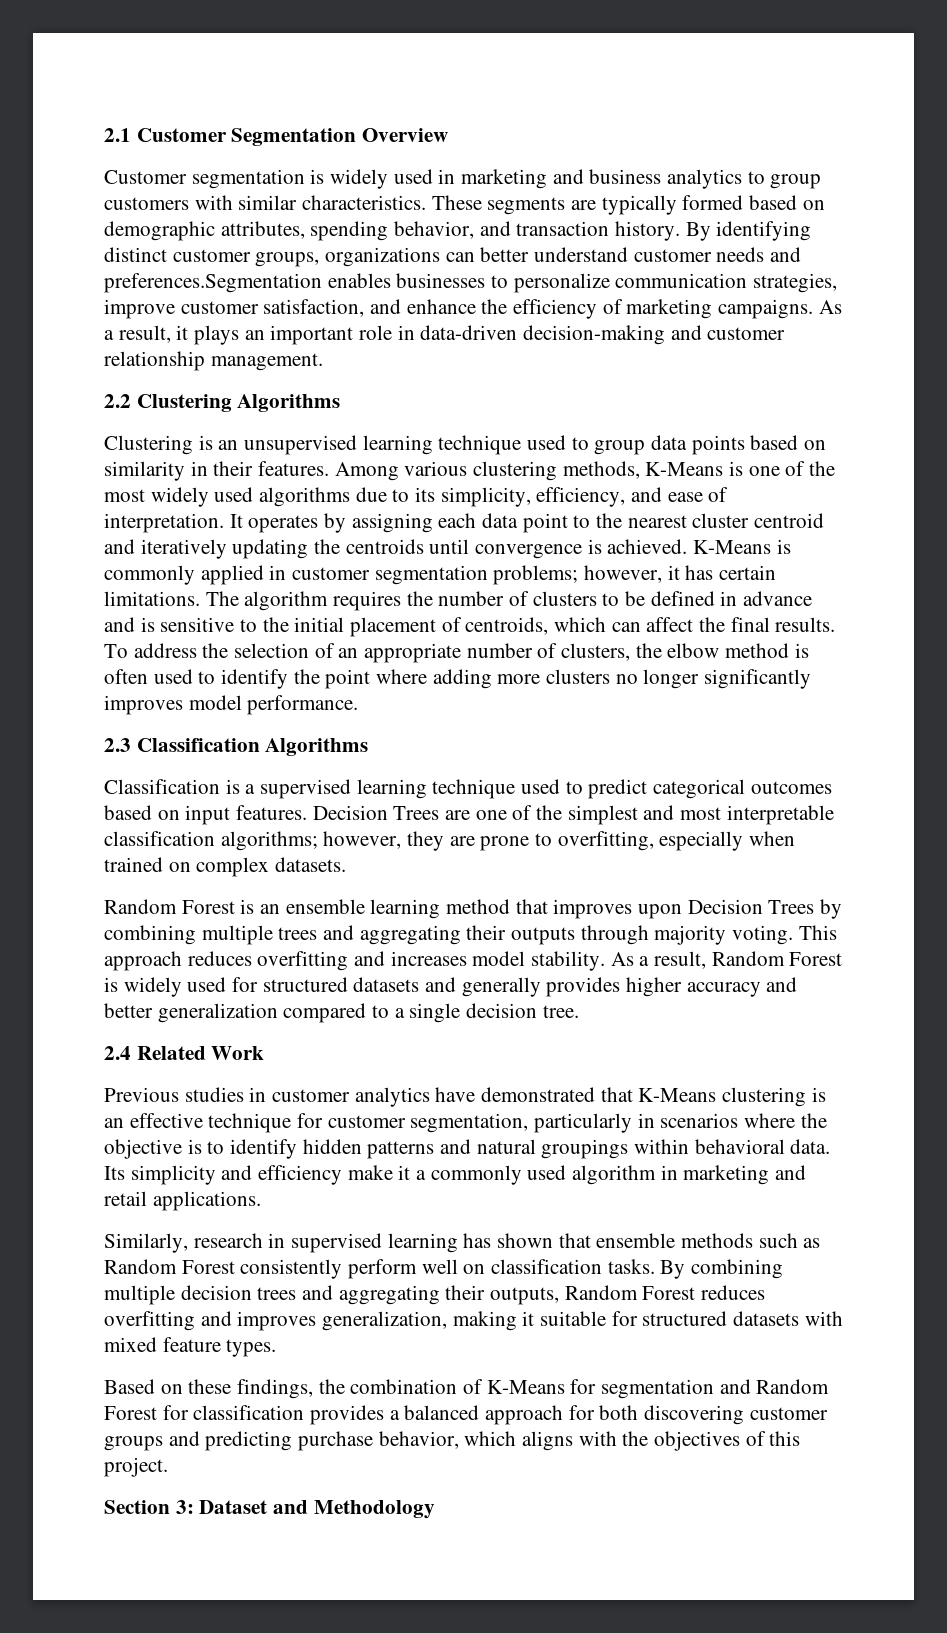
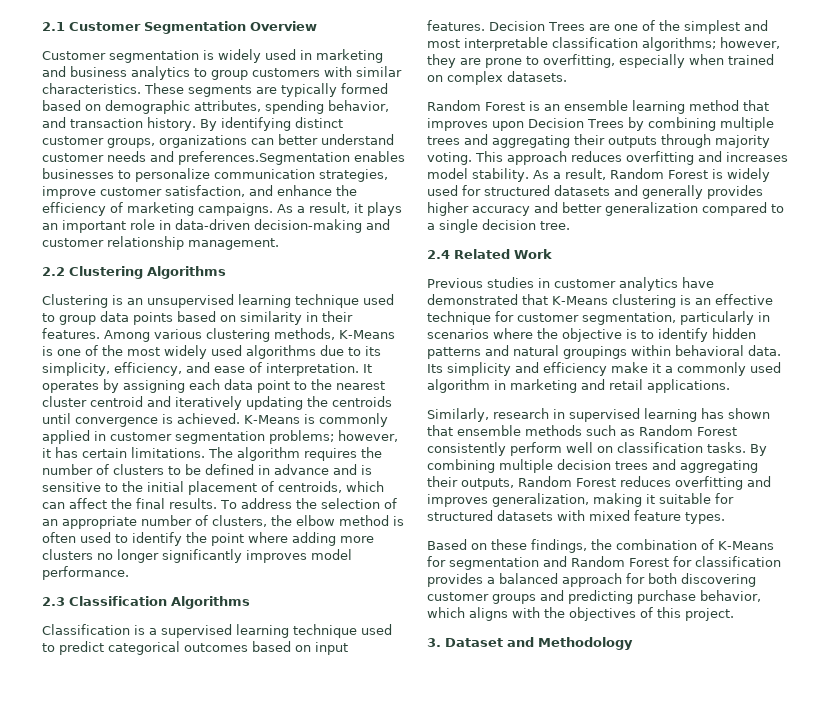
- Section 3: Dataset and Methodology
+ 3. Dataset and Methodology

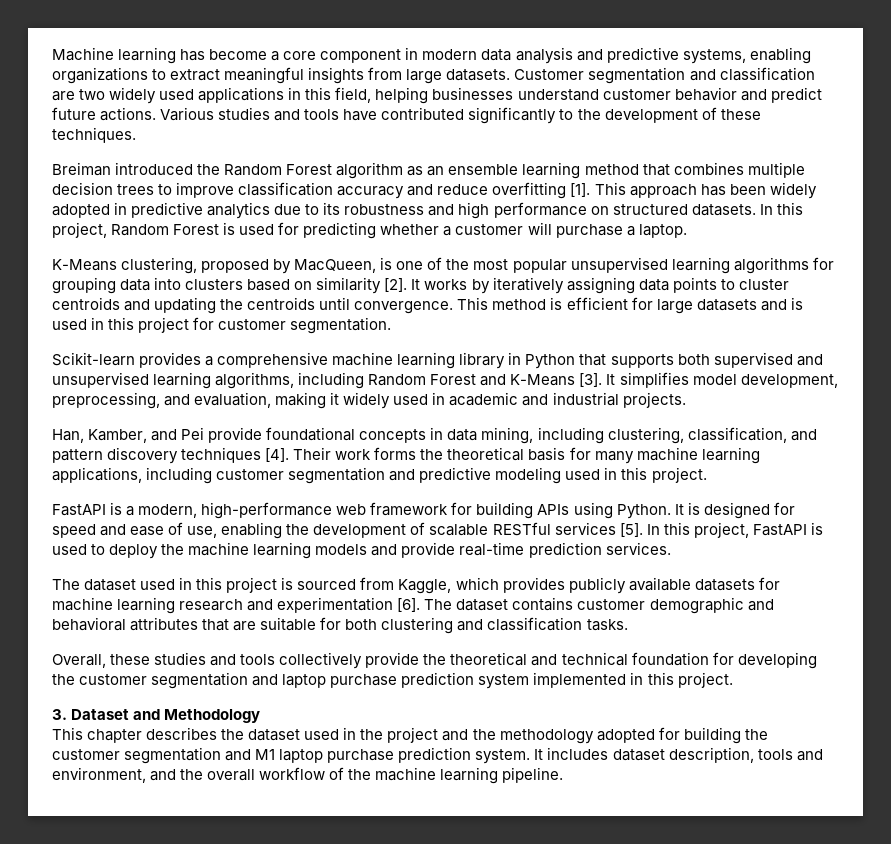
- 2.1 Customer Segmentation Overview
- Customer segmentation is widely used in marketing and business analytics to group customers with similar characteristics. These segments are typically formed based on demographic attributes, spending behavior, and transaction history. By identifying distinct customer groups, organizations can better understand customer needs and preferences.Segmentation enables businesses to personalize communication strategies, improve customer satisfaction, and enhance the efficiency of marketing campaigns. As a result, it plays an important role in data-driven decision-making and customer relationship management.
- 2.2 Clustering Algorithms
- Clustering is an unsupervised learning technique used to group data points based on similarity in their features. Among various clustering methods, K-Means is one of the most widely used algorithms due to its simplicity, efficiency, and ease of interpretation. It operates by assigning each data point to the nearest cluster centroid and iteratively updating the centroids until convergence is achieved. K-Means is commonly applied in customer segmentation problems; however, it has certain limitations. The algorithm requires the number of clusters to be defined in advance and is sensitive to the initial placement of centroids, which can affect the final results. To address the selection of an appropriate number of clusters, the elbow method is often used to identify the point where adding more clusters no longer significantly improves model performance.
- 2.3 Classification Algorithms
- Classification is a supervised learning technique used to predict categorical outcomes based on input features. Decision Trees are one of the simplest and most interpretable classification algorithms; however, they are prone to overfitting, especially when trained on complex datasets.
- Random Forest is an ensemble learning method that improves upon Decision Trees by combining multiple trees and aggregating their outputs through majority voting. This approach reduces overfitting and increases model stability. As a result, Random Forest is widely used for structured datasets and generally provides higher accuracy and better generalization compared to a single decision tree.
- 2.4 Related Work
- Previous studies in customer analytics have demonstrated that K-Means clustering is an effective technique for customer segmentation, particularly in scenarios where the objective is to identify hidden patterns and natural groupings within behavioral data. Its simplicity and efficiency make it a commonly used algorithm in marketing and retail applications.
- Similarly, research in supervised learning has shown that ensemble methods such as Random Forest consistently perform well on classification tasks. By combining multiple decision trees and aggregating their outputs, Random Forest reduces overfitting and improves generalization, making it suitable for structured datasets with mixed feature types.
- Based on these findings, the combination of K-Means for segmentation and Random Forest for classification provides a balanced approach for both discovering customer groups and predicting purchase behavior, which aligns with the objectives of this project.
+ Machine learning has become a core component in modern data analysis and predictive systems, enabling organizations to extract meaningful insights from large datasets. Customer segmentation and classification are two widely used applications in this field, helping businesses understand customer behavior and predict future actions. Various studies and tools have contributed significantly to the development of these techniques.
+ Breiman introduced the Random Forest algorithm as an ensemble learning method that combines multiple decision trees to improve classification accuracy and reduce overfitting [1]. This approach has been widely adopted in predictive analytics due to its robustness and high performance on structured datasets. In this project, Random Forest is used for predicting whether a customer will purchase a laptop.
+ K-Means clustering, proposed by MacQueen, is one of the most popular unsupervised learning algorithms for grouping data into clusters based on similarity [2]. It works by iteratively assigning data points to cluster centroids and updating the centroids until convergence. This method is efficient for large datasets and is used in this project for customer segmentation.
+ Scikit-learn provides a comprehensive machine learning library in Python that supports both supervised and unsupervised learning algorithms, including Random Forest and K-Means [3]. It simplifies model development, preprocessing, and evaluation, making it widely used in academic and industrial projects.
+ Han, Kamber, and Pei provide foundational concepts in data mining, including clustering, classification, and pattern discovery techniques [4]. Their work forms the theoretical basis for many machine learning applications, including customer segmentation and predictive modeling used in this project.
+ FastAPI is a modern, high-performance web framework for building APIs using Python. It is designed for speed and ease of use, enabling the development of scalable RESTful services [5]. In this project, FastAPI is used to deploy the machine learning models and provide real-time prediction services.
+ The dataset used in this project is sourced from Kaggle, which provides publicly available datasets for machine learning research and experimentation [6]. The dataset contains customer demographic and behavioral attributes that are suitable for both clustering and classification tasks.
+ Overall, these studies and tools collectively provide the theoretical and technical foundation for developing the customer segmentation and laptop purchase prediction system implemented in this project.
+ This chapter describes the dataset used in the project and the methodology adopted for building the customer segmentation and M1 laptop purchase prediction system. It includes dataset description, tools and environment, and the overall workflow of the machine learning pipeline.

